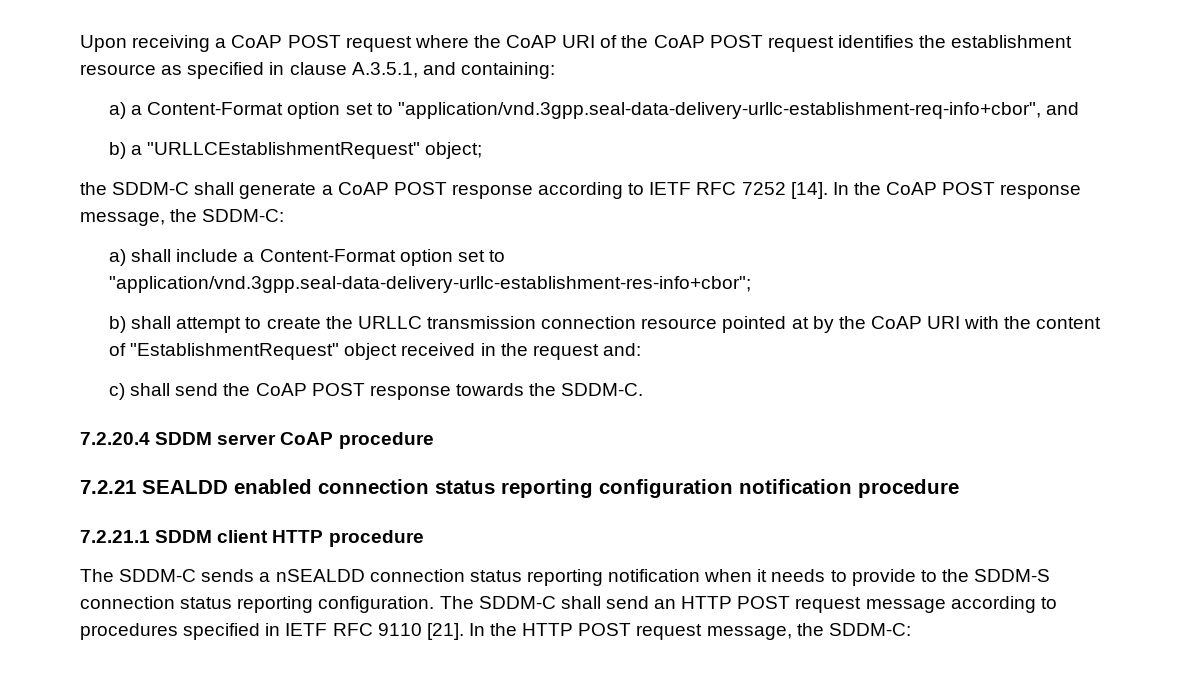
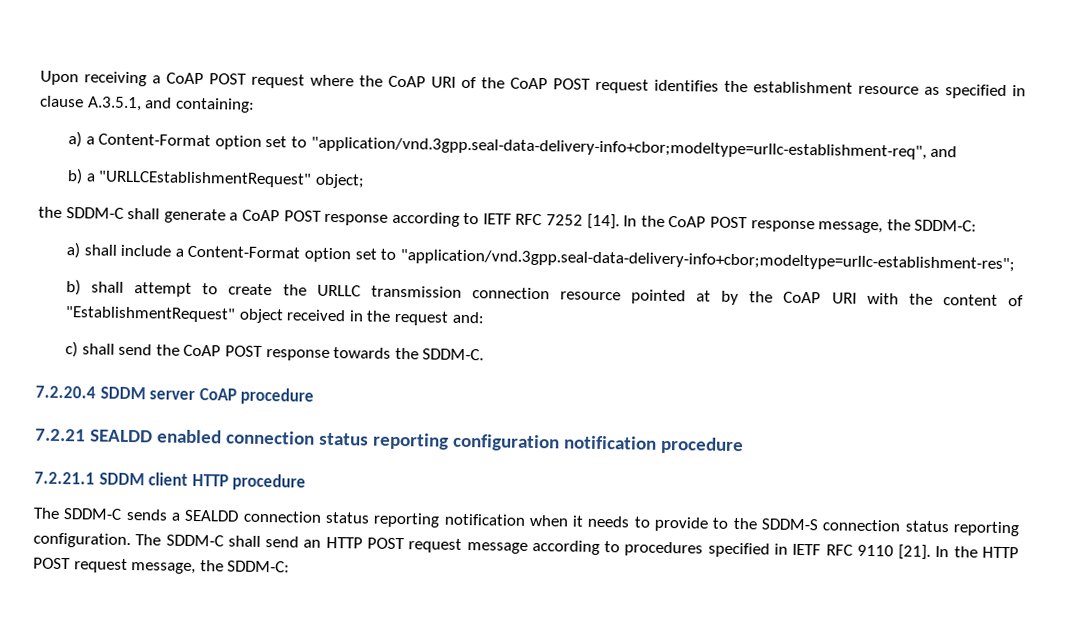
- a) a Content-Format option set to "application/vnd.3gpp.seal-data-delivery-urllc-establishment-req-info+cbor", and
+ a) a Content-Format option set to "application/vnd.3gpp.seal-data-delivery-info+cbor;modeltype=urllc-establishment-req", and
- a) shall include a Content-Format option set to "application/vnd.3gpp.seal-data-delivery-urllc-establishment-res-info+cbor";
+ a) shall include a Content-Format option set to "application/vnd.3gpp.seal-data-delivery-info+cbor;modeltype=urllc-establishment-res";
- The SDDM-C sends a nSEALDD connection status reporting notification when it needs to provide to the SDDM-S connection status reporting configuration.
+ The SDDM-C sends a SEALDD connection status reporting notification when it needs to provide to the SDDM-S connection status reporting configuration.

